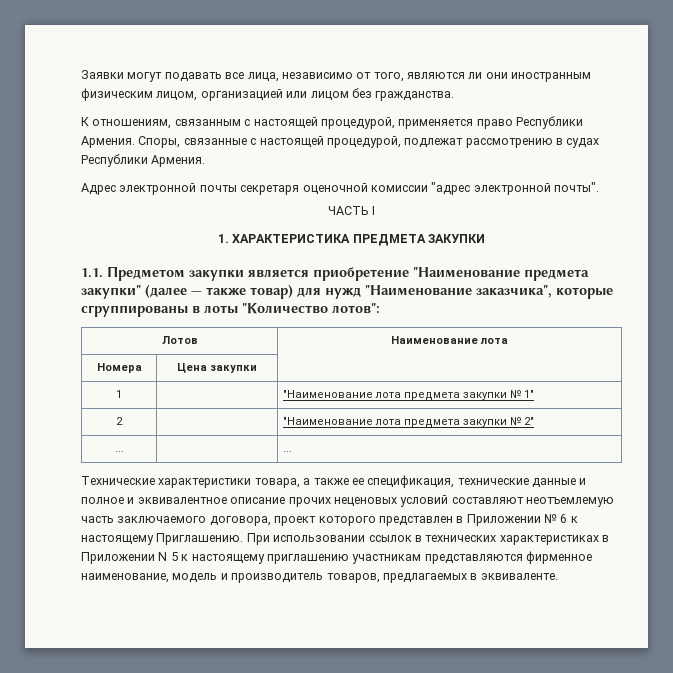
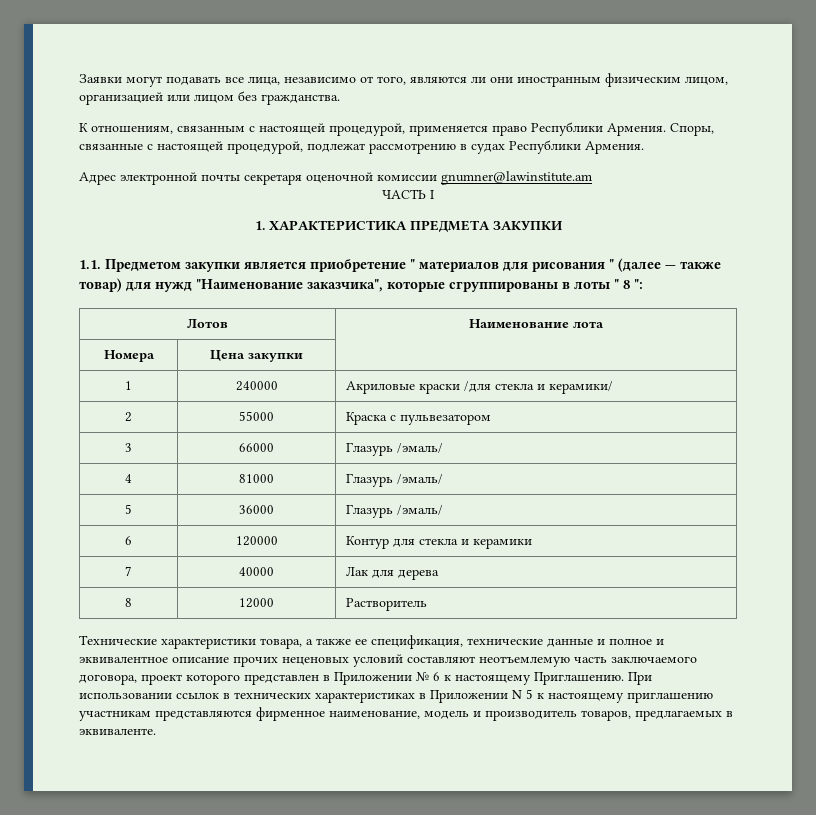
- Адрес электронной почты секретаря оценочной комиссии "адрес электронной почты".
+ Адрес электронной почты секретаря оценочной комиссии gnumner@lawinstitute.am
- 1.1. Предметом закупки является приобретение "Наименование предмета закупки" (далее — также товар) для нужд "Наименование заказчика", которые сгруппированы в лоты "Количество лотов":
+ 1.1. Предметом закупки является приобретение " материалов для рисования " (далее — также товар) для нужд "Наименование заказчика", которые сгруппированы в лоты " 8 ":
- 1 | | "Наименование лота предмета закупки № 1"
- 2 | | "Наименование лота предмета закупки № 2"
- ... | | ...
+ 1 | 240000 | Акриловые краски /для стекла и керамики/
+ 2 | 55000 | Краска с пульвезатором
+ 3 | 66000 | Глазурь /эмаль/
+ 4 | 81000 | Глазурь /эмаль/
+ 5 | 36000 | Глазурь /эмаль/
+ 6 | 120000 | Контур для стекла и керамики
+ 7 | 40000 | Лак для дерева
+ 8 | 12000 | Растворитель

